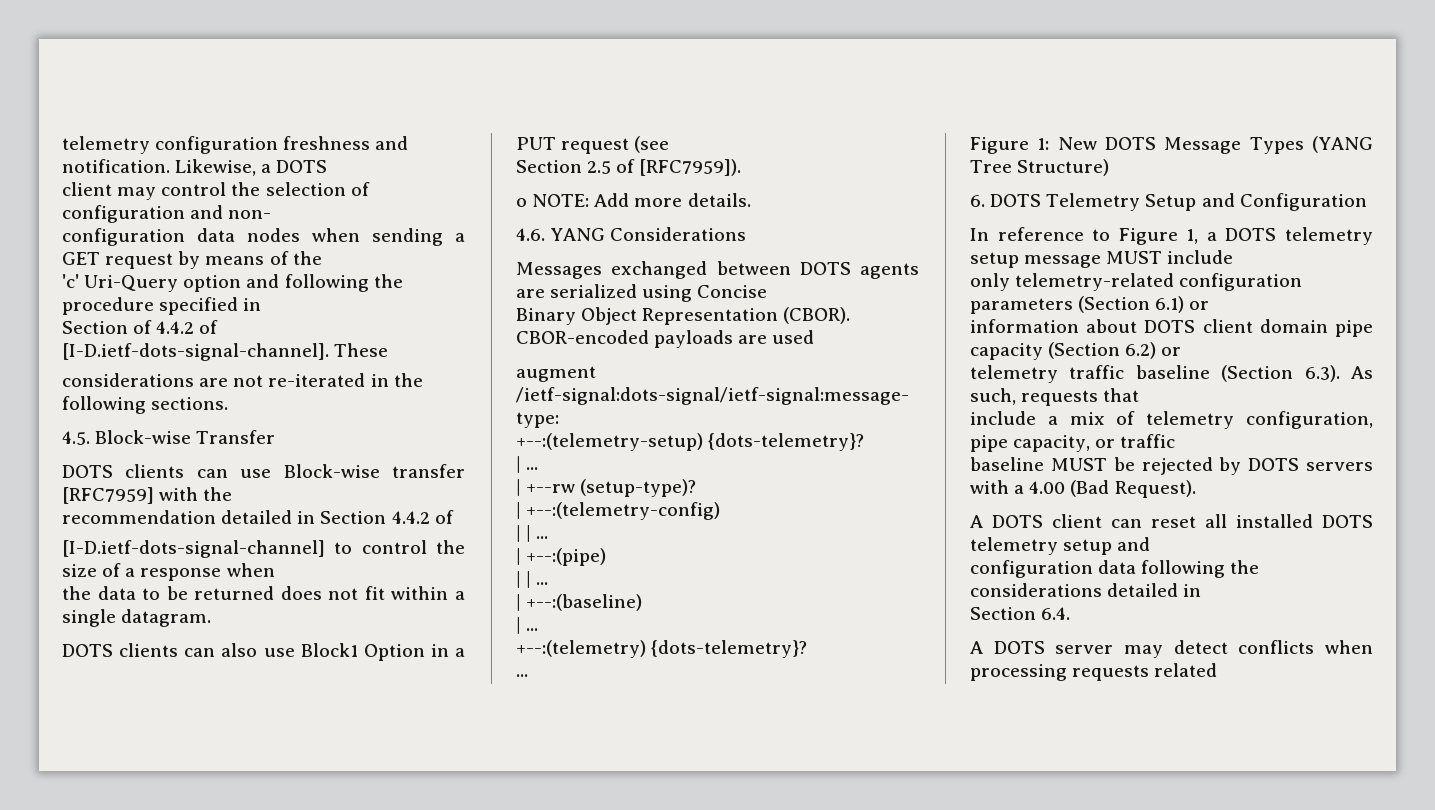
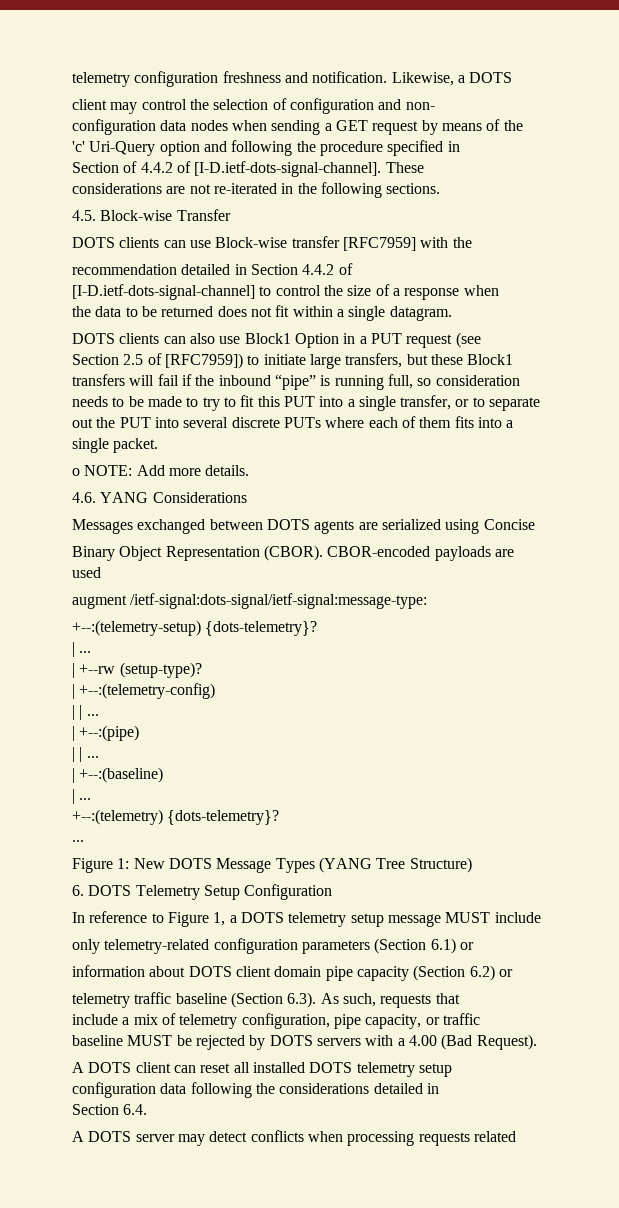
- Section 2.5 of [RFC7959]).
+ Section 2.5 of [RFC7959]) to initiate large transfers, but these Block1 transfers will fail if the inbound “pipe” is running full, so consideration needs to be made to try to fit this PUT into a single transfer, or to separate out the PUT into several discrete PUTs where each of them fits into a single packet.
- 6. DOTS Telemetry Setup and Configuration
+ 6. DOTS Telemetry Setup Configuration
- A DOTS client can reset all installed DOTS telemetry setup and
+ A DOTS client can reset all installed DOTS telemetry setup

